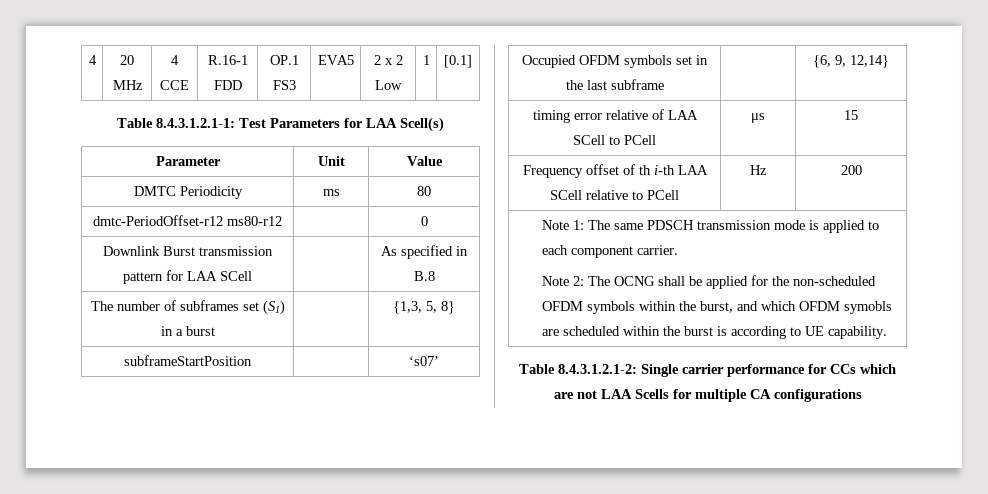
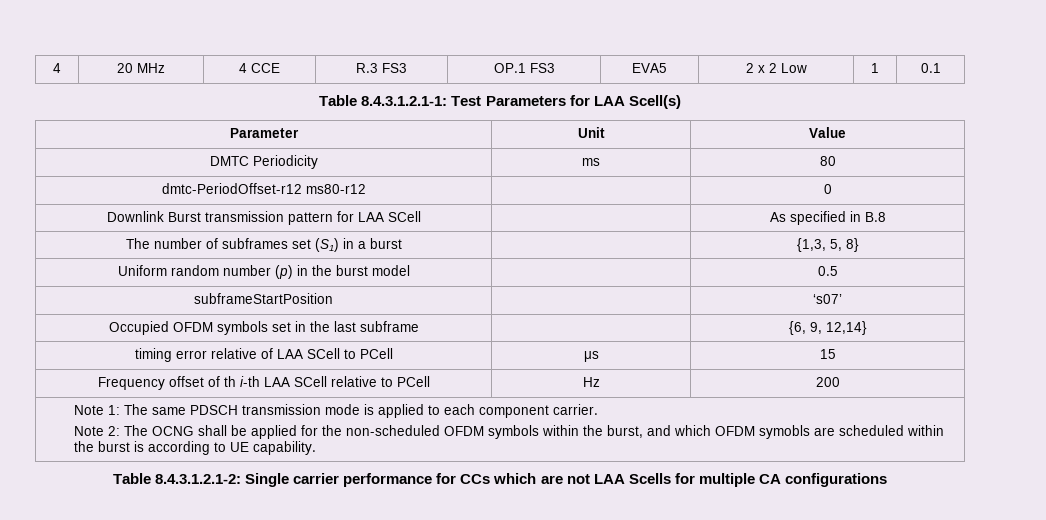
- 4 | 20 MHz | 4 CCE | R.16-1 FDD | OP.1 FS3 | EVA5 | 2 x 2 Low | 1 | [0.1]
+ 4 | 20 MHz | 4 CCE | R.3 FS3 | OP.1 FS3 | EVA5 | 2 x 2 Low | 1 | 0.1
+ Uniform random number (p) in the burst model | | 0.5

